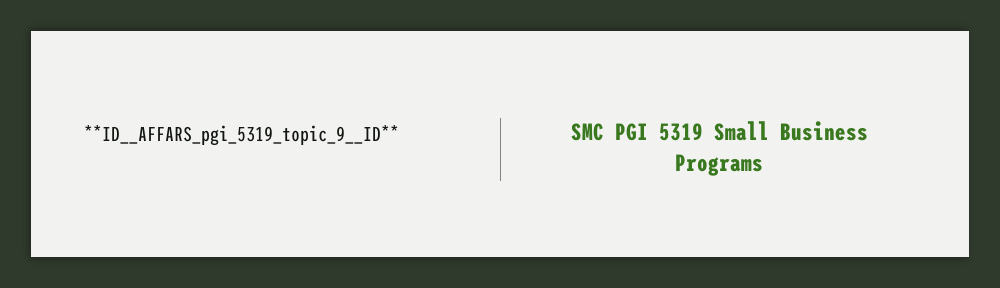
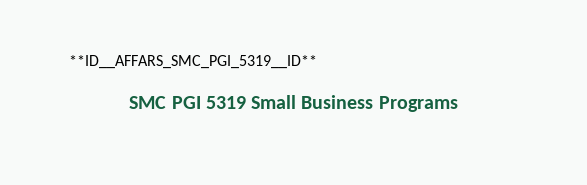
- **ID__AFFARS_pgi_5319_topic_9__ID**
+ **ID__AFFARS_SMC_PGI_5319__ID**

